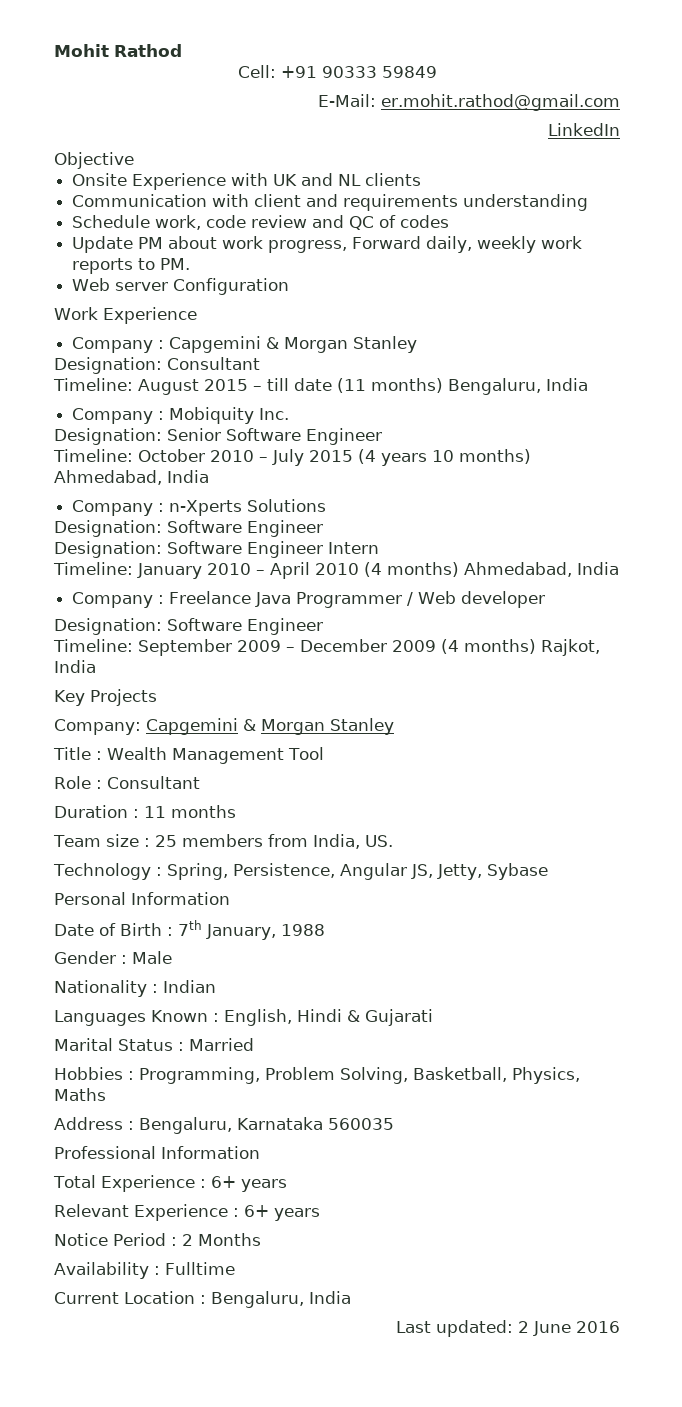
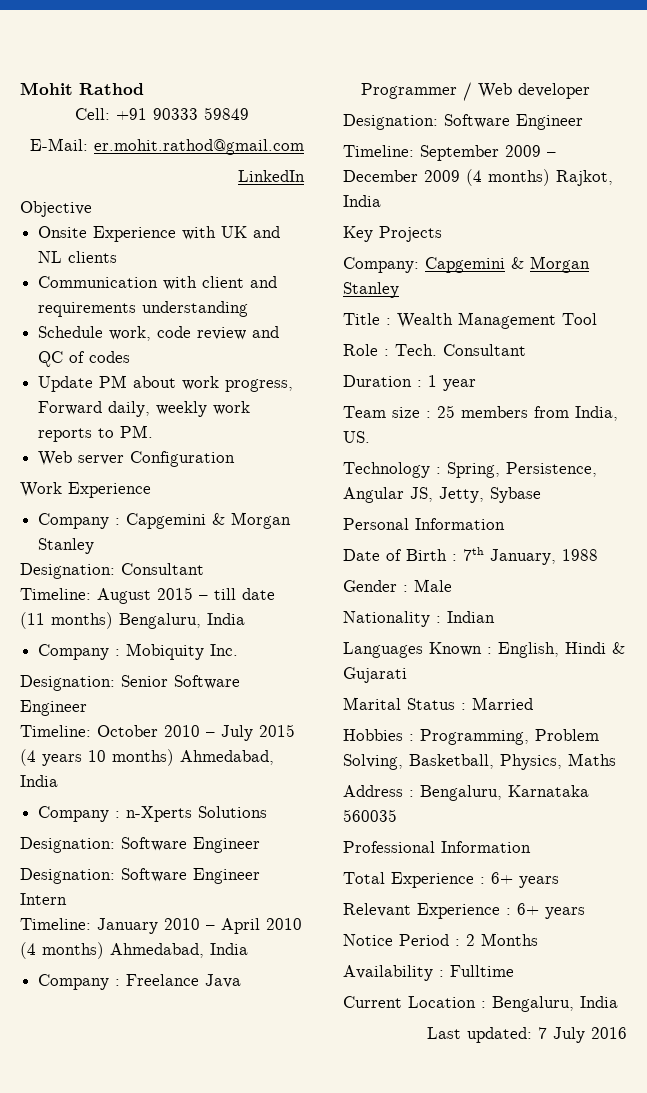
- Role : Consultant
+ Role : Tech. Consultant
- Duration : 11 months
+ Duration : 1 year
- Last updated: 2 June 2016
+ Last updated: 7 July 2016

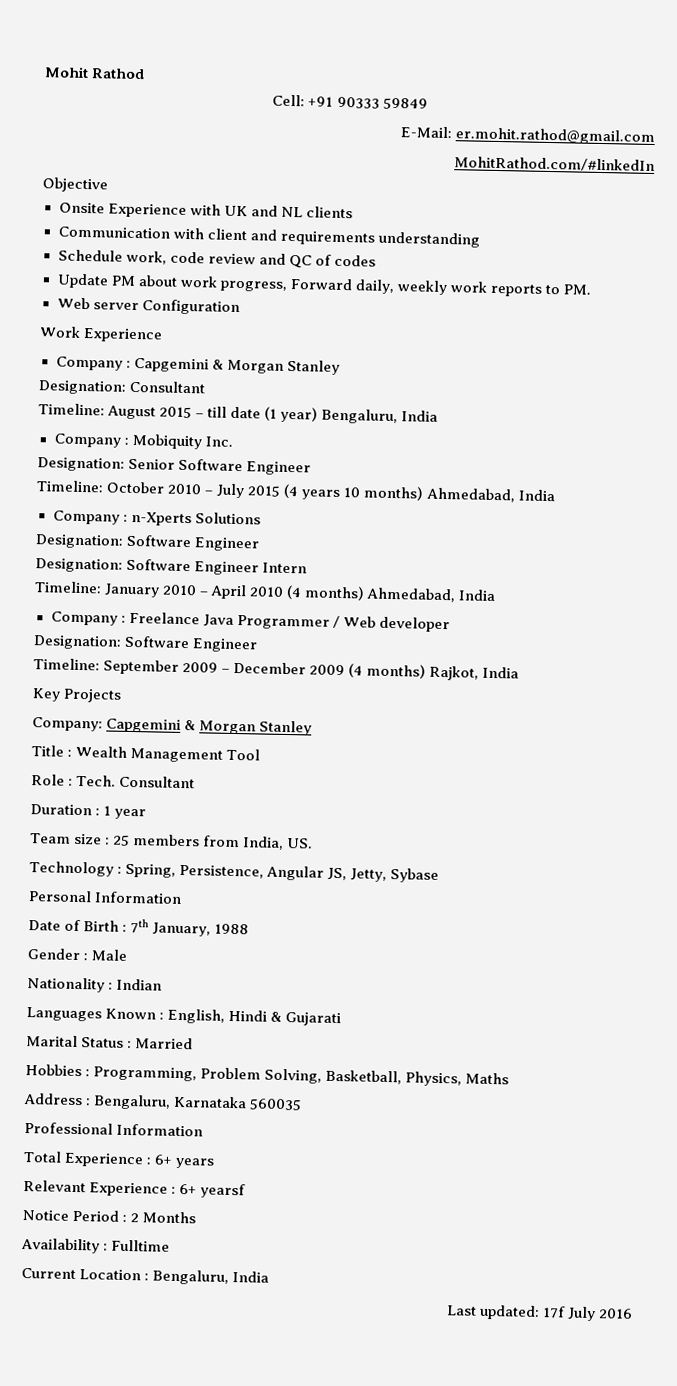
- LinkedIn
+ MohitRathod.com/#linkedIn
- Timeline: August 2015 – till date (11 months) Bengaluru, India
+ Timeline: August 2015 – till date (1 year) Bengaluru, India
- Relevant Experience : 6+ years
+ Relevant Experience : 6+ yearsf
- Last updated: 7 July 2016
+ Last updated: 17f July 2016

